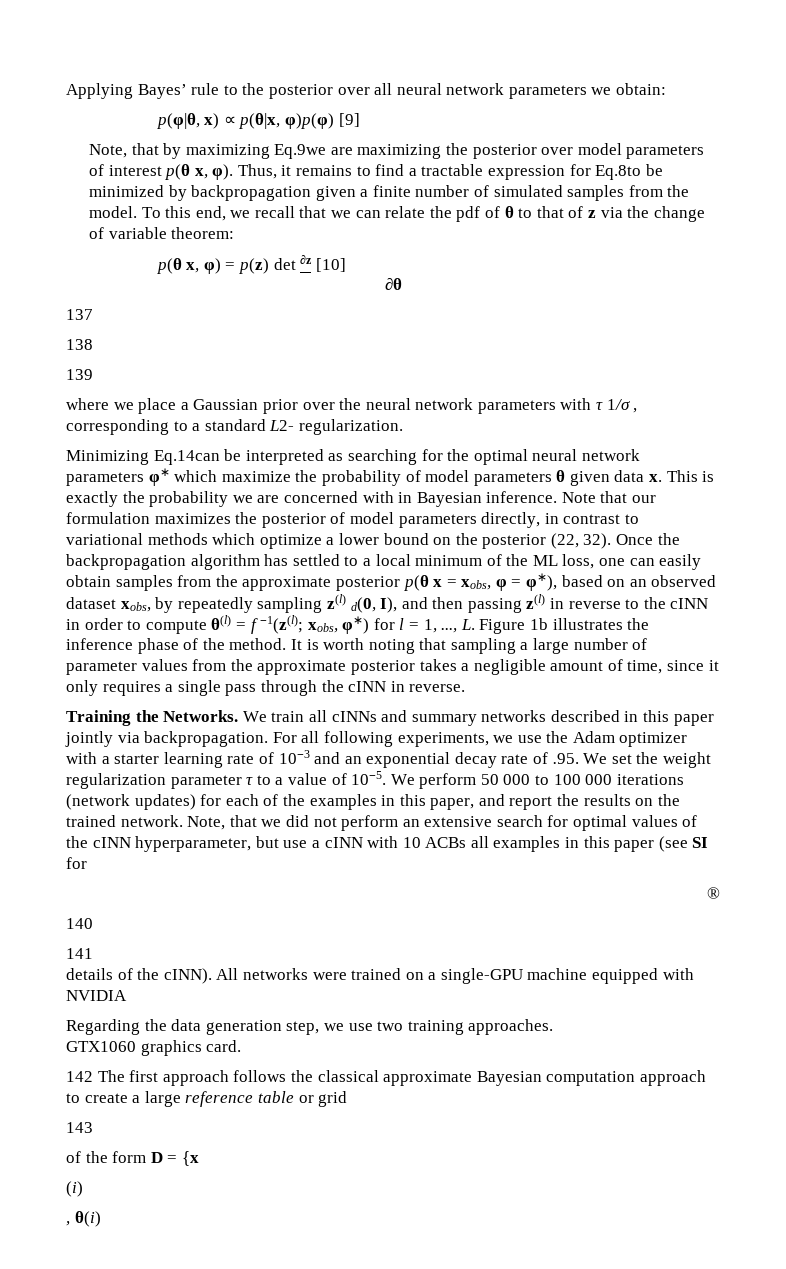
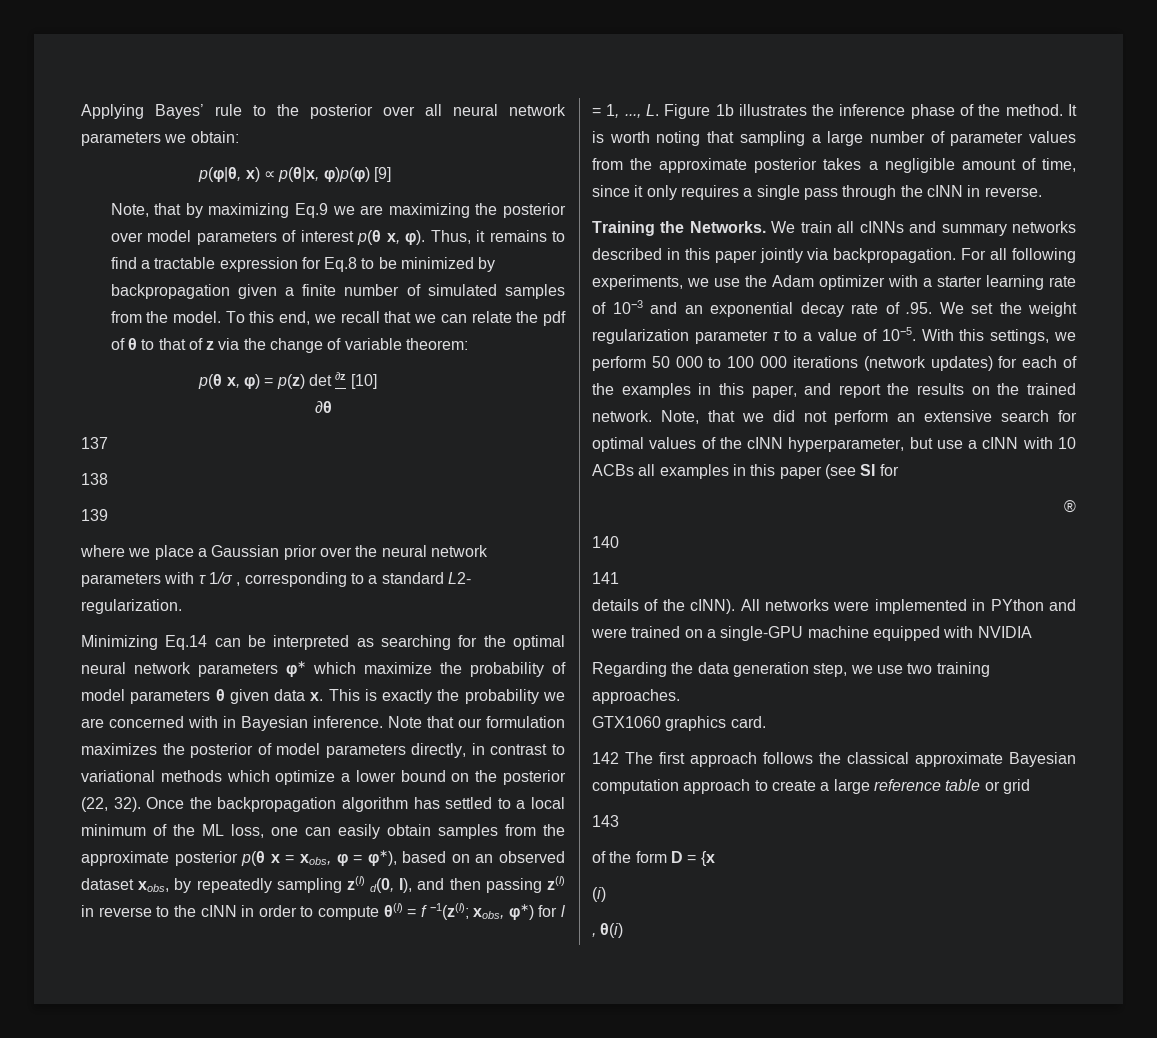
- Note, that by maximizing Eq.9we are maximizing the posterior over model parameters of interest p(θ x, φ).
+ Note, that by maximizing Eq.9 we are maximizing the posterior over model parameters of interest p(θ x, φ).
- Thus, it remains to find a tractable expression for Eq.8to be minimized by backpropagation given a finite number of simulated samples from the model.
+ Thus, it remains to find a tractable expression for Eq.8 to be minimized by backpropagation given a finite number of simulated samples from the model.
- Minimizing Eq.14can be interpreted as searching for the optimal neural network parameters φ∗ which maximize the probability of model parameters θ given data x.
+ Minimizing Eq.14 can be interpreted as searching for the optimal neural network parameters φ∗ which maximize the probability of model parameters θ given data x.
- We perform 50 000 to 100 000 iterations (network updates) for each of the examples in this paper, and report the results on the trained network.
+ With this settings, we perform 50 000 to 100 000 iterations (network updates) for each of the examples in this paper, and report the results on the trained network.
- All networks were trained on a single-GPU machine equipped with NVIDIA
+ All networks were implemented in PYthon and were trained on a single-GPU machine equipped with NVIDIA

